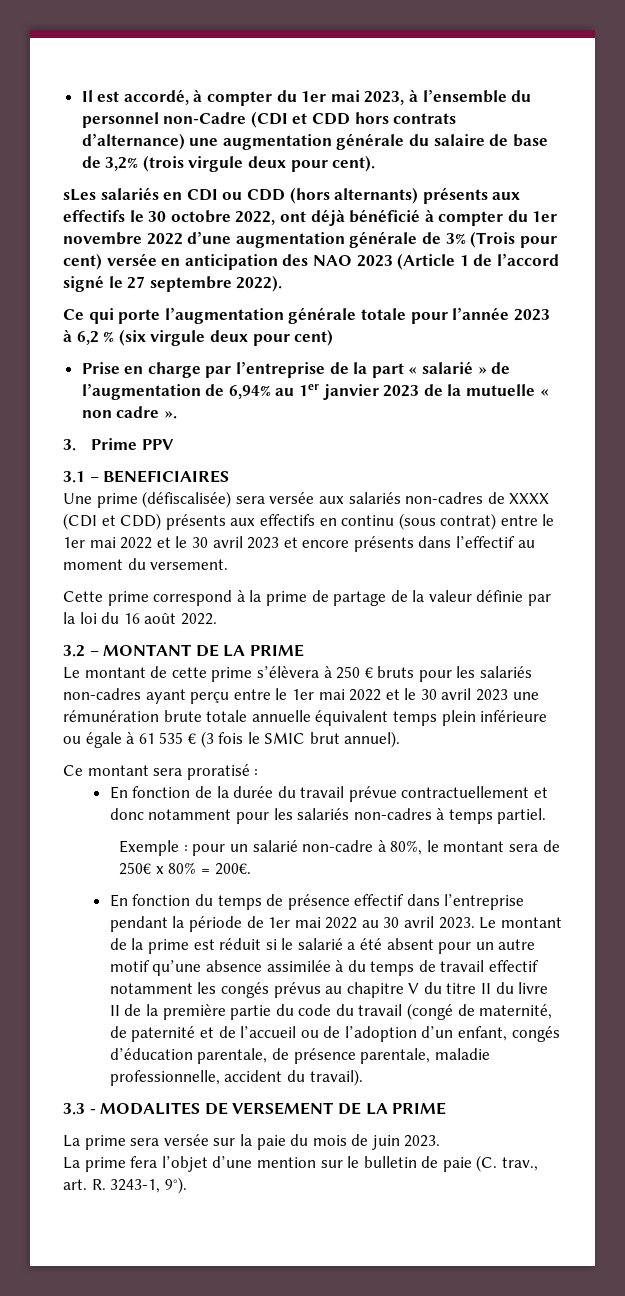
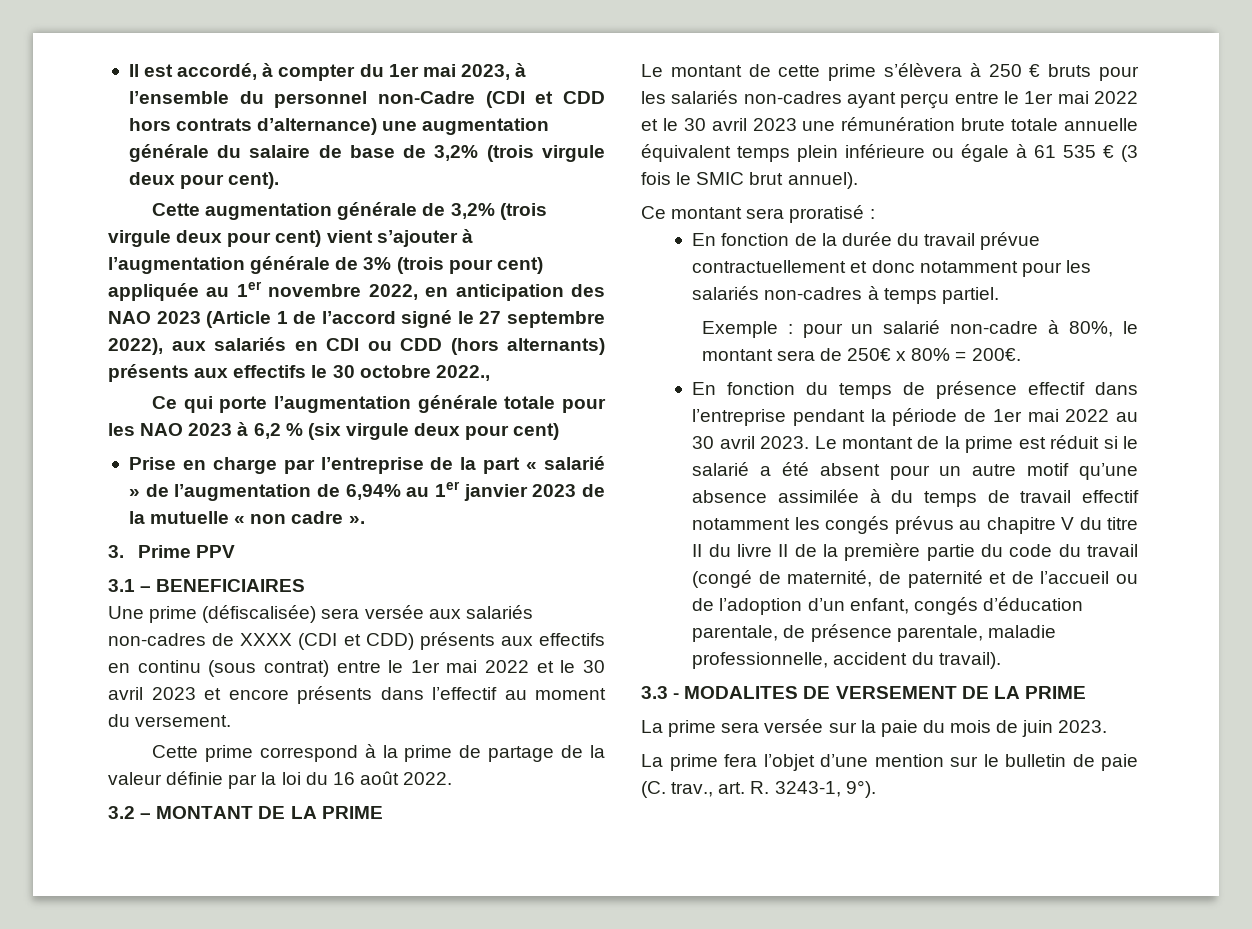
- sLes salariés en CDI ou CDD (hors alternants) présents aux effectifs le 30 octobre 2022, ont déjà bénéficié à compter du 1er novembre 2022 d’une augmentation générale de 3% (Trois pour cent) versée en anticipation des NAO 2023 (Article 1 de l’accord signé le 27 septembre 2022).
+ Cette augmentation générale de 3,2% (trois virgule deux pour cent) vient s’ajouter à l’augmentation générale de 3% (trois pour cent) appliquée au 1er novembre 2022, en anticipation des NAO 2023 (Article 1 de l’accord signé le 27 septembre 2022), aux salariés en CDI ou CDD (hors alternants) présents aux effectifs le 30 octobre 2022.,
- Ce qui porte l’augmentation générale totale pour l’année 2023 à 6,2 % (six virgule deux pour cent)
+ Ce qui porte l’augmentation générale totale pour les NAO 2023 à 6,2 % (six virgule deux pour cent)

